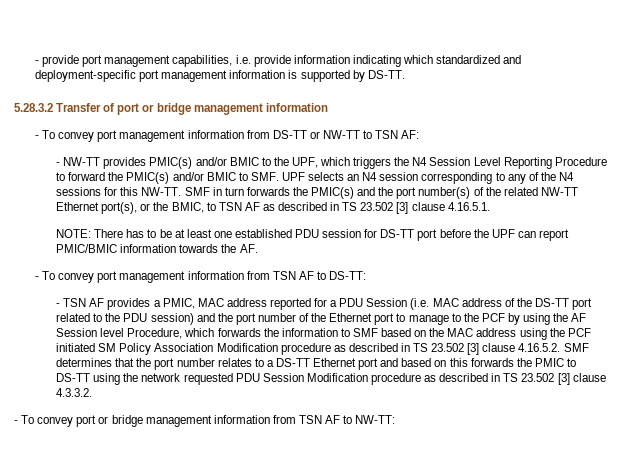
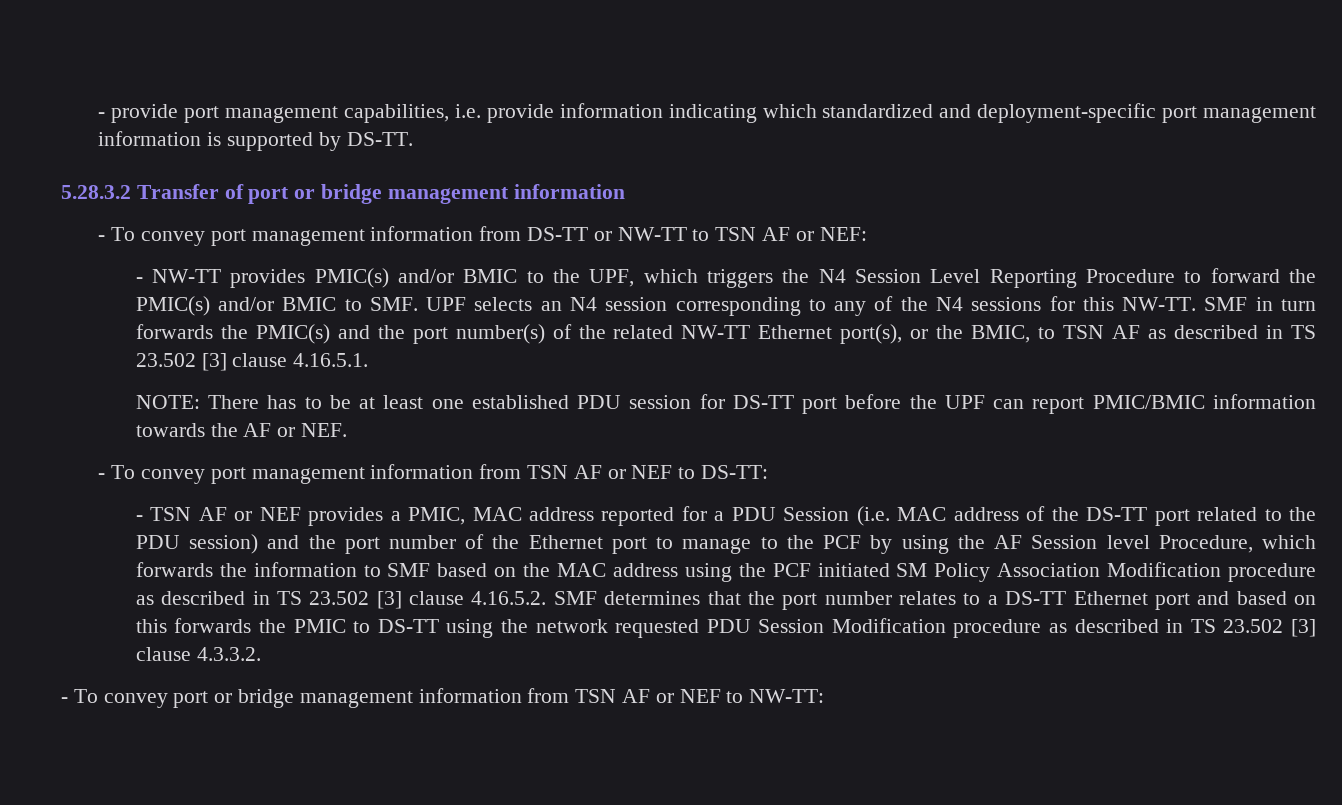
- - To convey port management information from DS-TT or NW-TT to TSN AF:
+ - To convey port management information from DS-TT or NW-TT to TSN AF or NEF:
- NOTE: There has to be at least one established PDU session for DS-TT port before the UPF can report PMIC/BMIC information towards the AF.
+ NOTE: There has to be at least one established PDU session for DS-TT port before the UPF can report PMIC/BMIC information towards the AF or NEF.
- - To convey port management information from TSN AF to DS-TT:
+ - To convey port management information from TSN AF or NEF to DS-TT:
- - TSN AF provides a PMIC, MAC address reported for a PDU Session (i.e. MAC address of the DS-TT port related to the PDU session) and the port number of the Ethernet port to manage to the PCF by using the AF Session level Procedure, which forwards the information to SMF based on the MAC address using the PCF initiated SM Policy Association Modification procedure as described in TS 23.502 [3] clause 4.16.5.2. SMF determines that the port number relates to a DS-TT Ethernet port and based on this forwards the PMIC to DS-TT using the network requested PDU Session Modification procedure as described in TS 23.502 [3] clause 4.3.3.2.
+ - TSN AF or NEF provides a PMIC, MAC address reported for a PDU Session (i.e. MAC address of the DS-TT port related to the PDU session) and the port number of the Ethernet port to manage to the PCF by using the AF Session level Procedure, which forwards the information to SMF based on the MAC address using the PCF initiated SM Policy Association Modification procedure as described in TS 23.502 [3] clause 4.16.5.2. SMF determines that the port number relates to a DS-TT Ethernet port and based on this forwards the PMIC to DS-TT using the network requested PDU Session Modification procedure as described in TS 23.502 [3] clause 4.3.3.2.
- - To convey port or bridge management information from TSN AF to NW-TT:
+ - To convey port or bridge management information from TSN AF or NEF to NW-TT:

